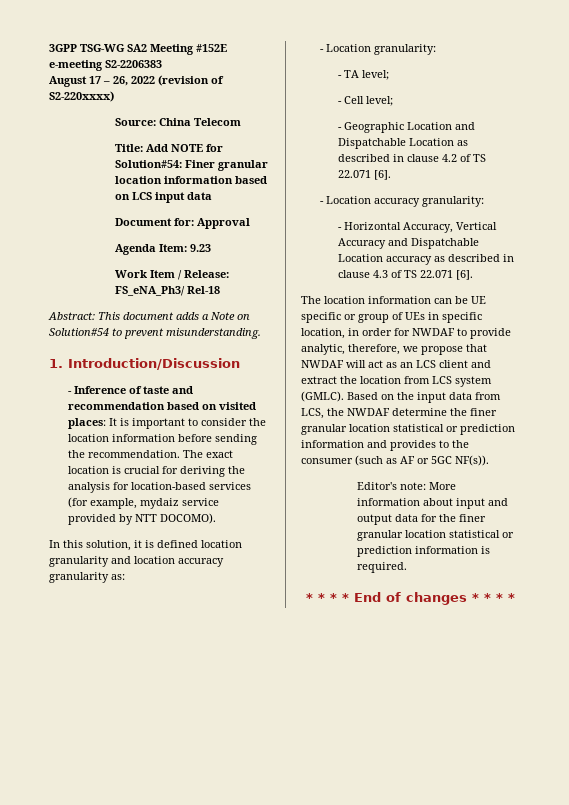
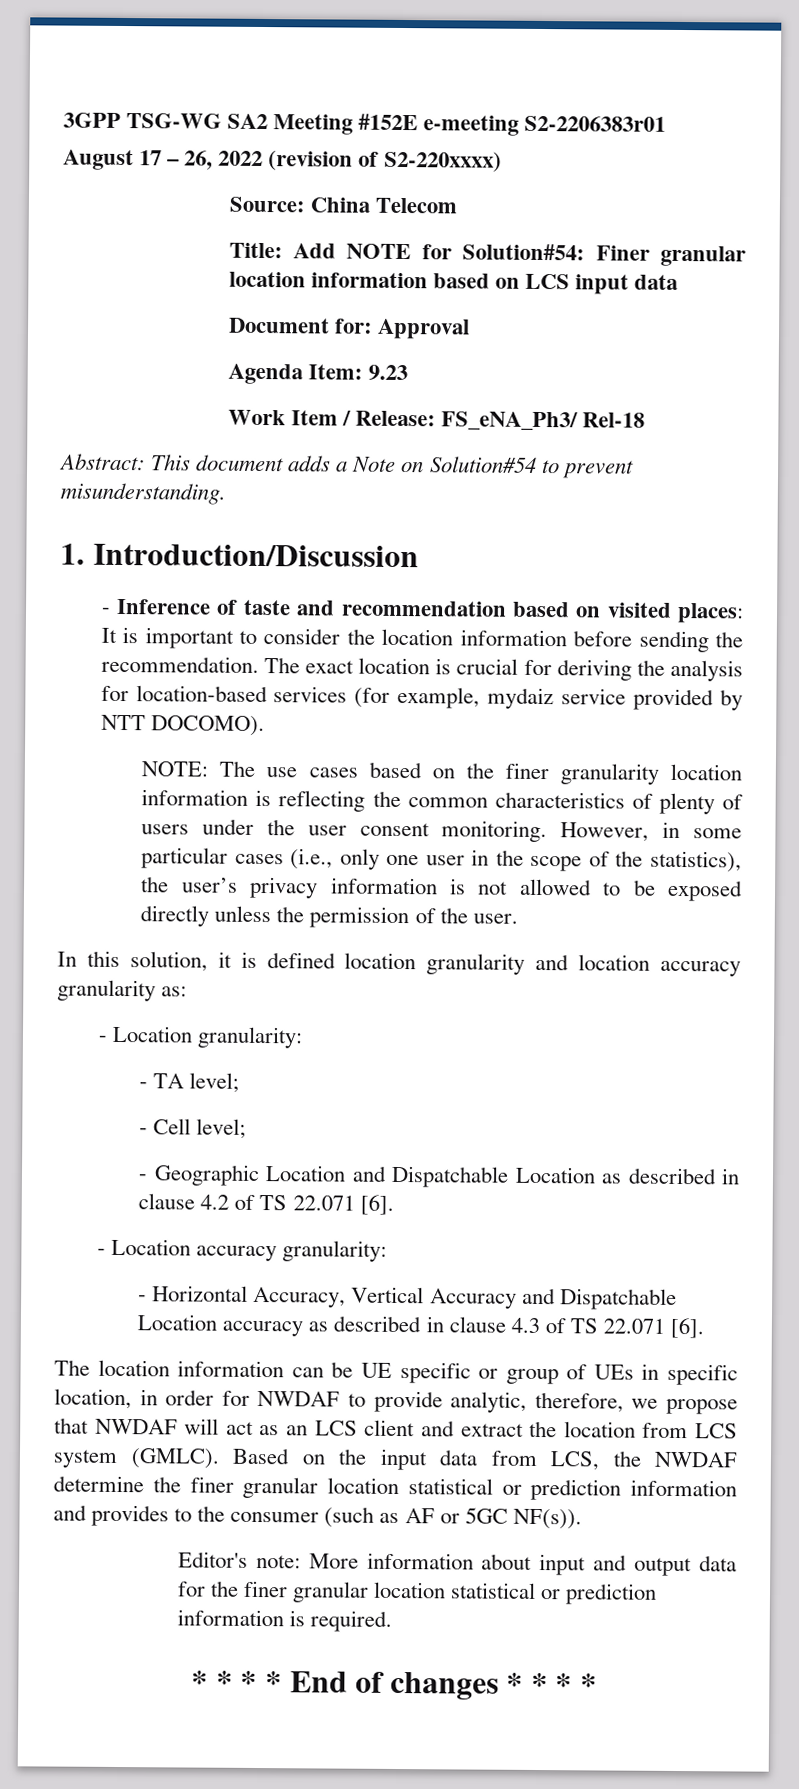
- 3GPP TSG-WG SA2 Meeting #152E e-meeting S2-2206383
+ 3GPP TSG-WG SA2 Meeting #152E e-meeting S2-2206383r01
+ NOTE: The use cases based on the finer granularity location information is reflecting the common characteristics of plenty of users under the user consent monitoring. However, in some particular cases (i.e., only one user in the scope of the statistics), the user’s privacy information is not allowed to be exposed directly unless the permission of the user.

